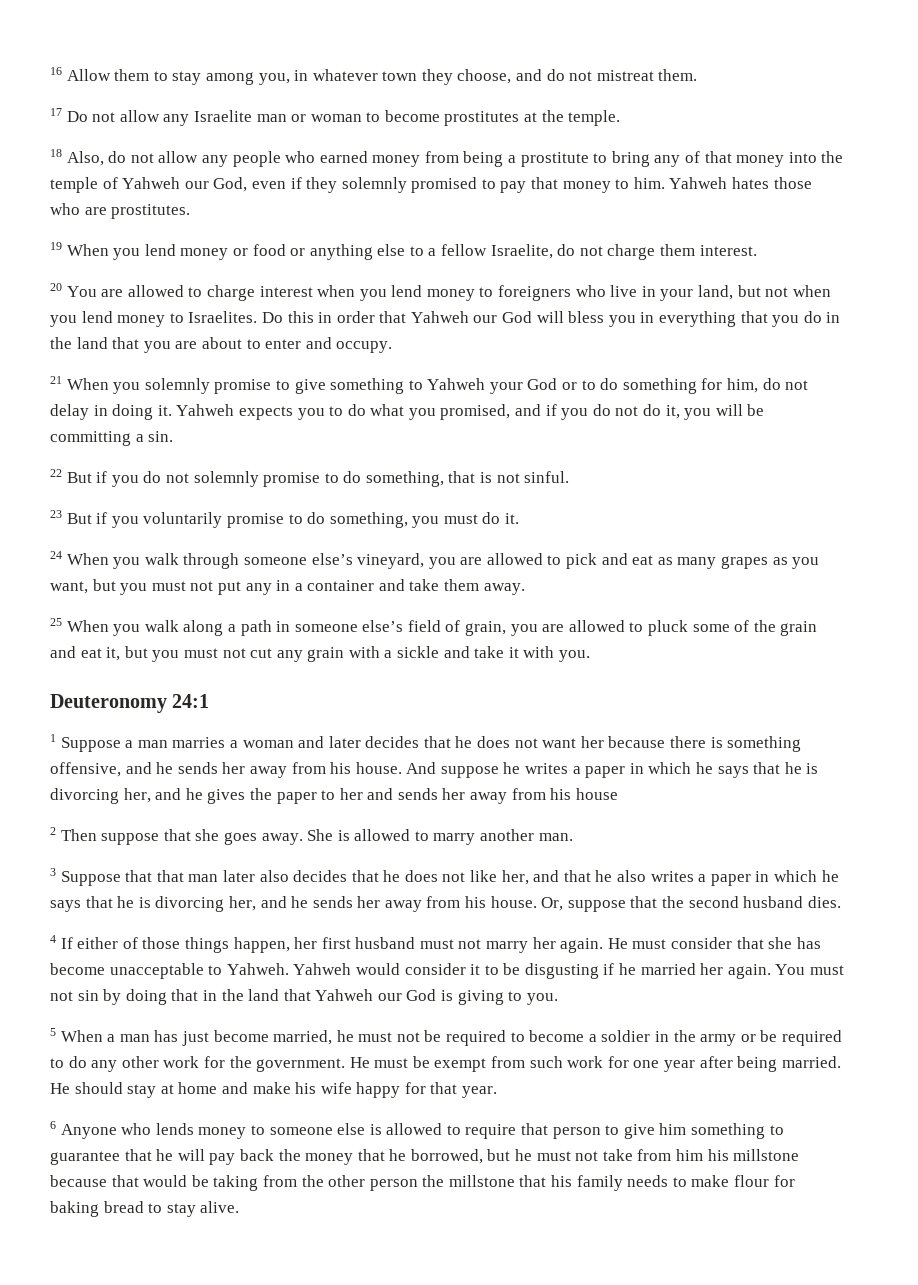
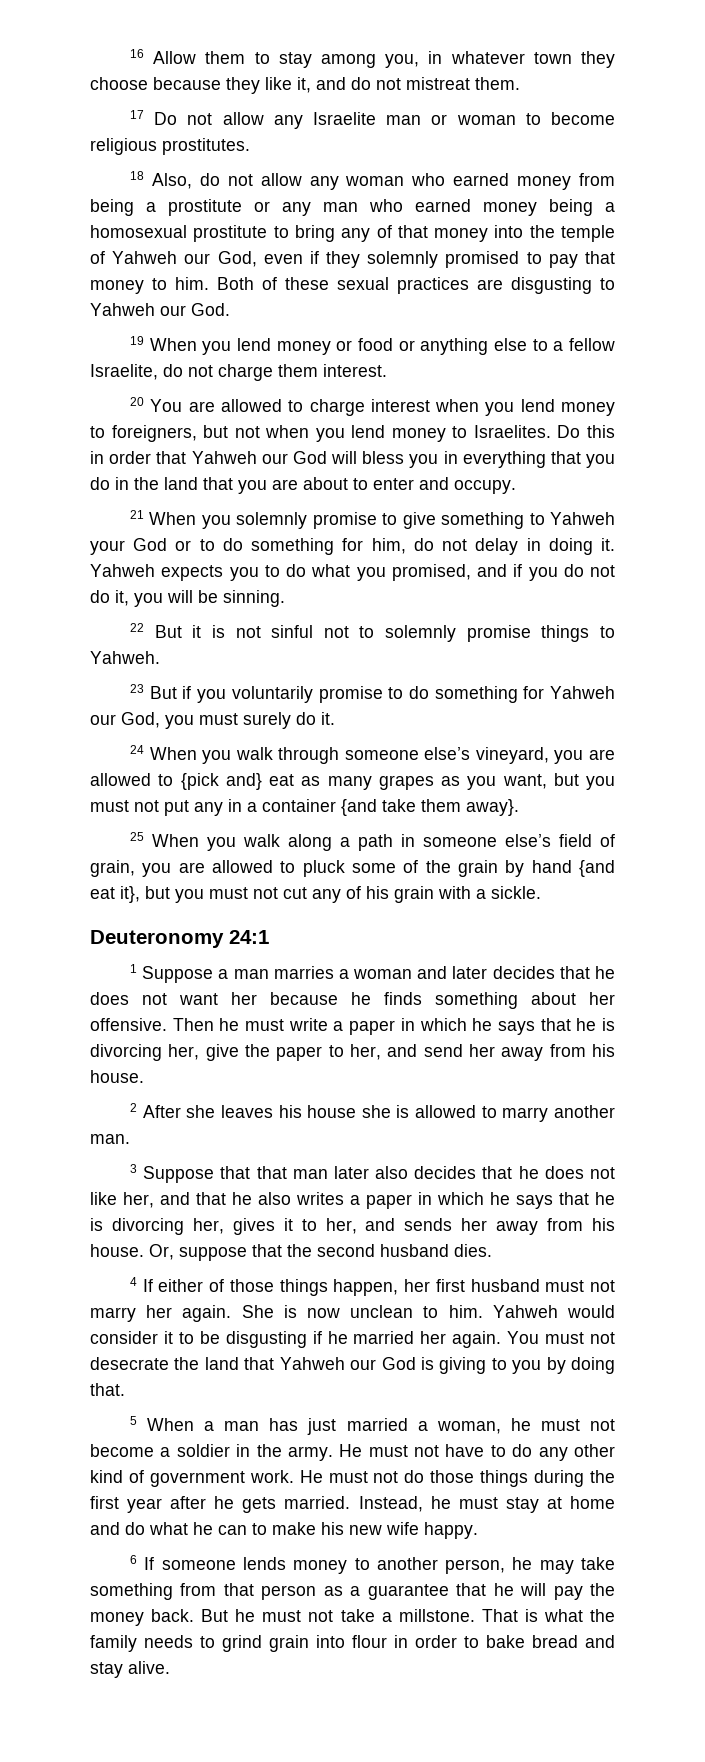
- 16 Allow them to stay among you, in whatever town they choose, and do not mistreat them.
+ 16 Allow them to stay among you, in whatever town they choose because they like it, and do not mistreat them.
- 17 Do not allow any Israelite man or woman to become prostitutes at the temple.
+ 17 Do not allow any Israelite man or woman to become religious prostitutes.
- 18 Also, do not allow any people who earned money from being a prostitute to bring any of that money into the temple of Yahweh our God, even if they solemnly promised to pay that money to him.
+ 18 Also, do not allow any woman who earned money from being a prostitute or any man who earned money being a homosexual prostitute to bring any of that money into the temple of Yahweh our God, even if they solemnly promised to pay that money to him.
- Yahweh hates those who are prostitutes.
+ Both of these sexual practices are disgusting to Yahweh our God.
- 20 You are allowed to charge interest when you lend money to foreigners who live in your land, but not when you lend money to Israelites.
+ 20 You are allowed to charge interest when you lend money to foreigners, but not when you lend money to Israelites.
- Yahweh expects you to do what you promised, and if you do not do it, you will be committing a sin.
+ Yahweh expects you to do what you promised, and if you do not do it, you will be sinning.
- 22 But if you do not solemnly promise to do something, that is not sinful.
+ 22 But it is not sinful not to solemnly promise things to Yahweh.
- 23 But if you voluntarily promise to do something, you must do it.
+ 23 But if you voluntarily promise to do something for Yahweh our God, you must surely do it.
- 24 When you walk through someone else’s vineyard, you are allowed to pick and eat as many grapes as you want, but you must not put any in a container and take them away.
+ 24 When you walk through someone else’s vineyard, you are allowed to {pick and} eat as many grapes as you want, but you must not put any in a container {and take them away}.
- 25 When you walk along a path in someone else’s field of grain, you are allowed to pluck some of the grain and eat it, but you must not cut any grain with a sickle and take it with you.
+ 25 When you walk along a path in someone else’s field of grain, you are allowed to pluck some of the grain by hand {and eat it}, but you must not cut any of his grain with a sickle.
- 1 Suppose a man marries a woman and later decides that he does not want her because there is something offensive, and he sends her away from his house. And suppose he writes a paper in which he says that he is divorcing her, and he gives the paper to her and sends her away from his house
+ 1 Suppose a man marries a woman and later decides that he does not want her because he finds something about her offensive. Then he must write a paper in which he says that he is divorcing her, give the paper to her, and send her away from his house.
- 2 Then suppose that she goes away. She is allowed to marry another man.
+ 2 After she leaves his house she is allowed to marry another man.
- 3 Suppose that that man later also decides that he does not like her, and that he also writes a paper in which he says that he is divorcing her, and he sends her away from his house.
+ 3 Suppose that that man later also decides that he does not like her, and that he also writes a paper in which he says that he is divorcing her, gives it to her, and sends her away from his house.
- He must consider that she has become unacceptable to Yahweh.
+ She is now unclean to him.
- You must not sin by doing that in the land that Yahweh our God is giving to you.
+ You must not desecrate the land that Yahweh our God is giving to you by doing that.
- 5 When a man has just become married, he must not be required to become a soldier in the army or be required to do any other work for the government. He must be exempt from such work for one year after being married. He should stay at home and make his wife happy for that year.
+ 5 When a man has just married a woman, he must not become a soldier in the army. He must not have to do any other kind of government work. He must not do those things during the first year after he gets married. Instead, he must stay at home and do what he can to make his new wife happy.
- 6 Anyone who lends money to someone else is allowed to require that person to give him something to guarantee that he will pay back the money that he borrowed, but he must not take from him his millstone because that would be taking from the other person the millstone that his family needs to make flour for baking bread to stay alive.
+ 6 If someone lends money to another person, he may take something from that person as a guarantee that he will pay the money back. But he must not take a millstone. That is what the family needs to grind grain into flour in order to bake bread and stay alive.

